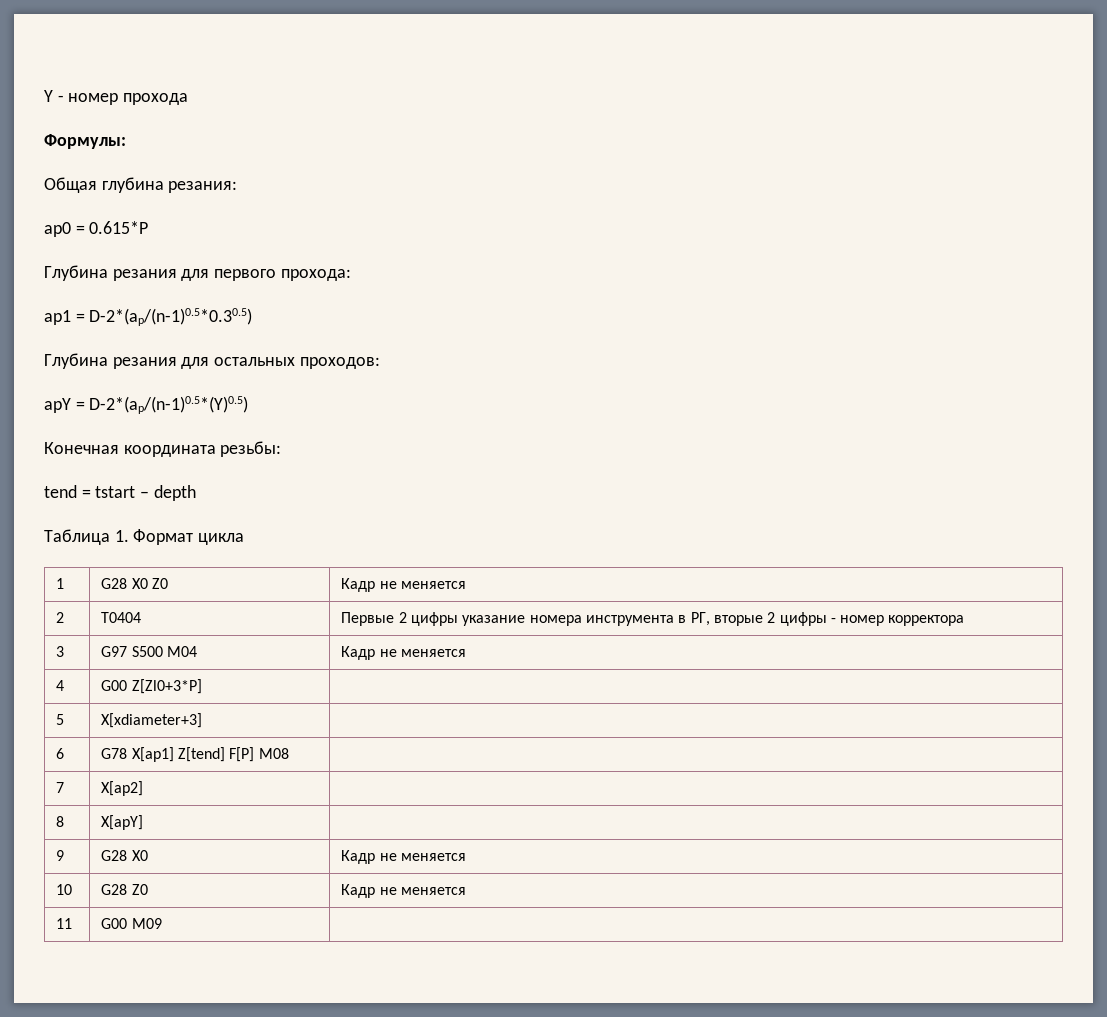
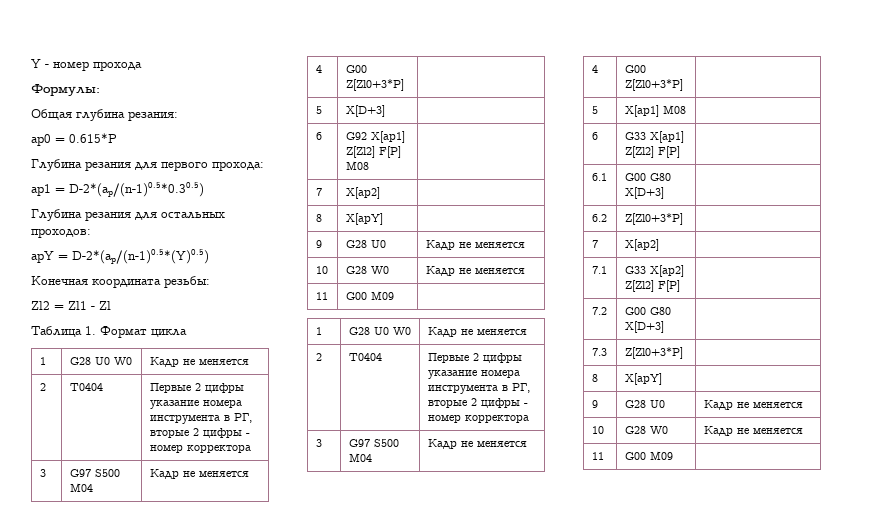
- tend = tstart – depth
+ Zl2 = Zl1 - Zl
  Таблица 1. Формат цикла
- 1 | G28 X0 Z0 | Кадр не меняется
+ 1 | G28 U0 W0 | Кадр не меняется
- 5 | X[xdiameter+3] |
- 6 | G78 X[ap1] Z[tend] F[P] M08 |
+ 5 | X[D+3] |
+ 6 | G92 X[ap1] Z[Zl2] F[P] M08 |
  7 | X[ap2] |
  8 | X[apY] |
- 9 | G28 X0 | Кадр не меняется
- 10 | G28 Z0 | Кадр не меняется
+ 9 | G28 U0 | Кадр не меняется
+ 10 | G28 W0 | Кадр не меняется
+ 11 | G00 M09 |
+ 1 | G28 U0 W0 | Кадр не меняется
+ 2 | T0404 | Первые 2 цифры указание номера инструмента в РГ, вторые 2 цифры - номер корректора
+ 3 | G97 S500 M04 | Кадр не меняется
+ 4 | G00 Z[Zl0+3*P] |
+ 5 | X[ap1] M08 |
+ 6 | G33 X[ap1] Z[Zl2] F[P] |
+ 6.1 | G00 G80 X[D+3] |
+ 6.2 | Z[Zl0+3*P] |
+ 7 | X[ap2] |
+ 7.1 | G33 X[ap2] Z[Zl2] F[P] |
+ 7.2 | G00 G80 X[D+3] |
+ 7.3 | Z[Zl0+3*P] |
+ 8 | X[apY] |
+ 9 | G28 U0 | Кадр не меняется
+ 10 | G28 W0 | Кадр не меняется

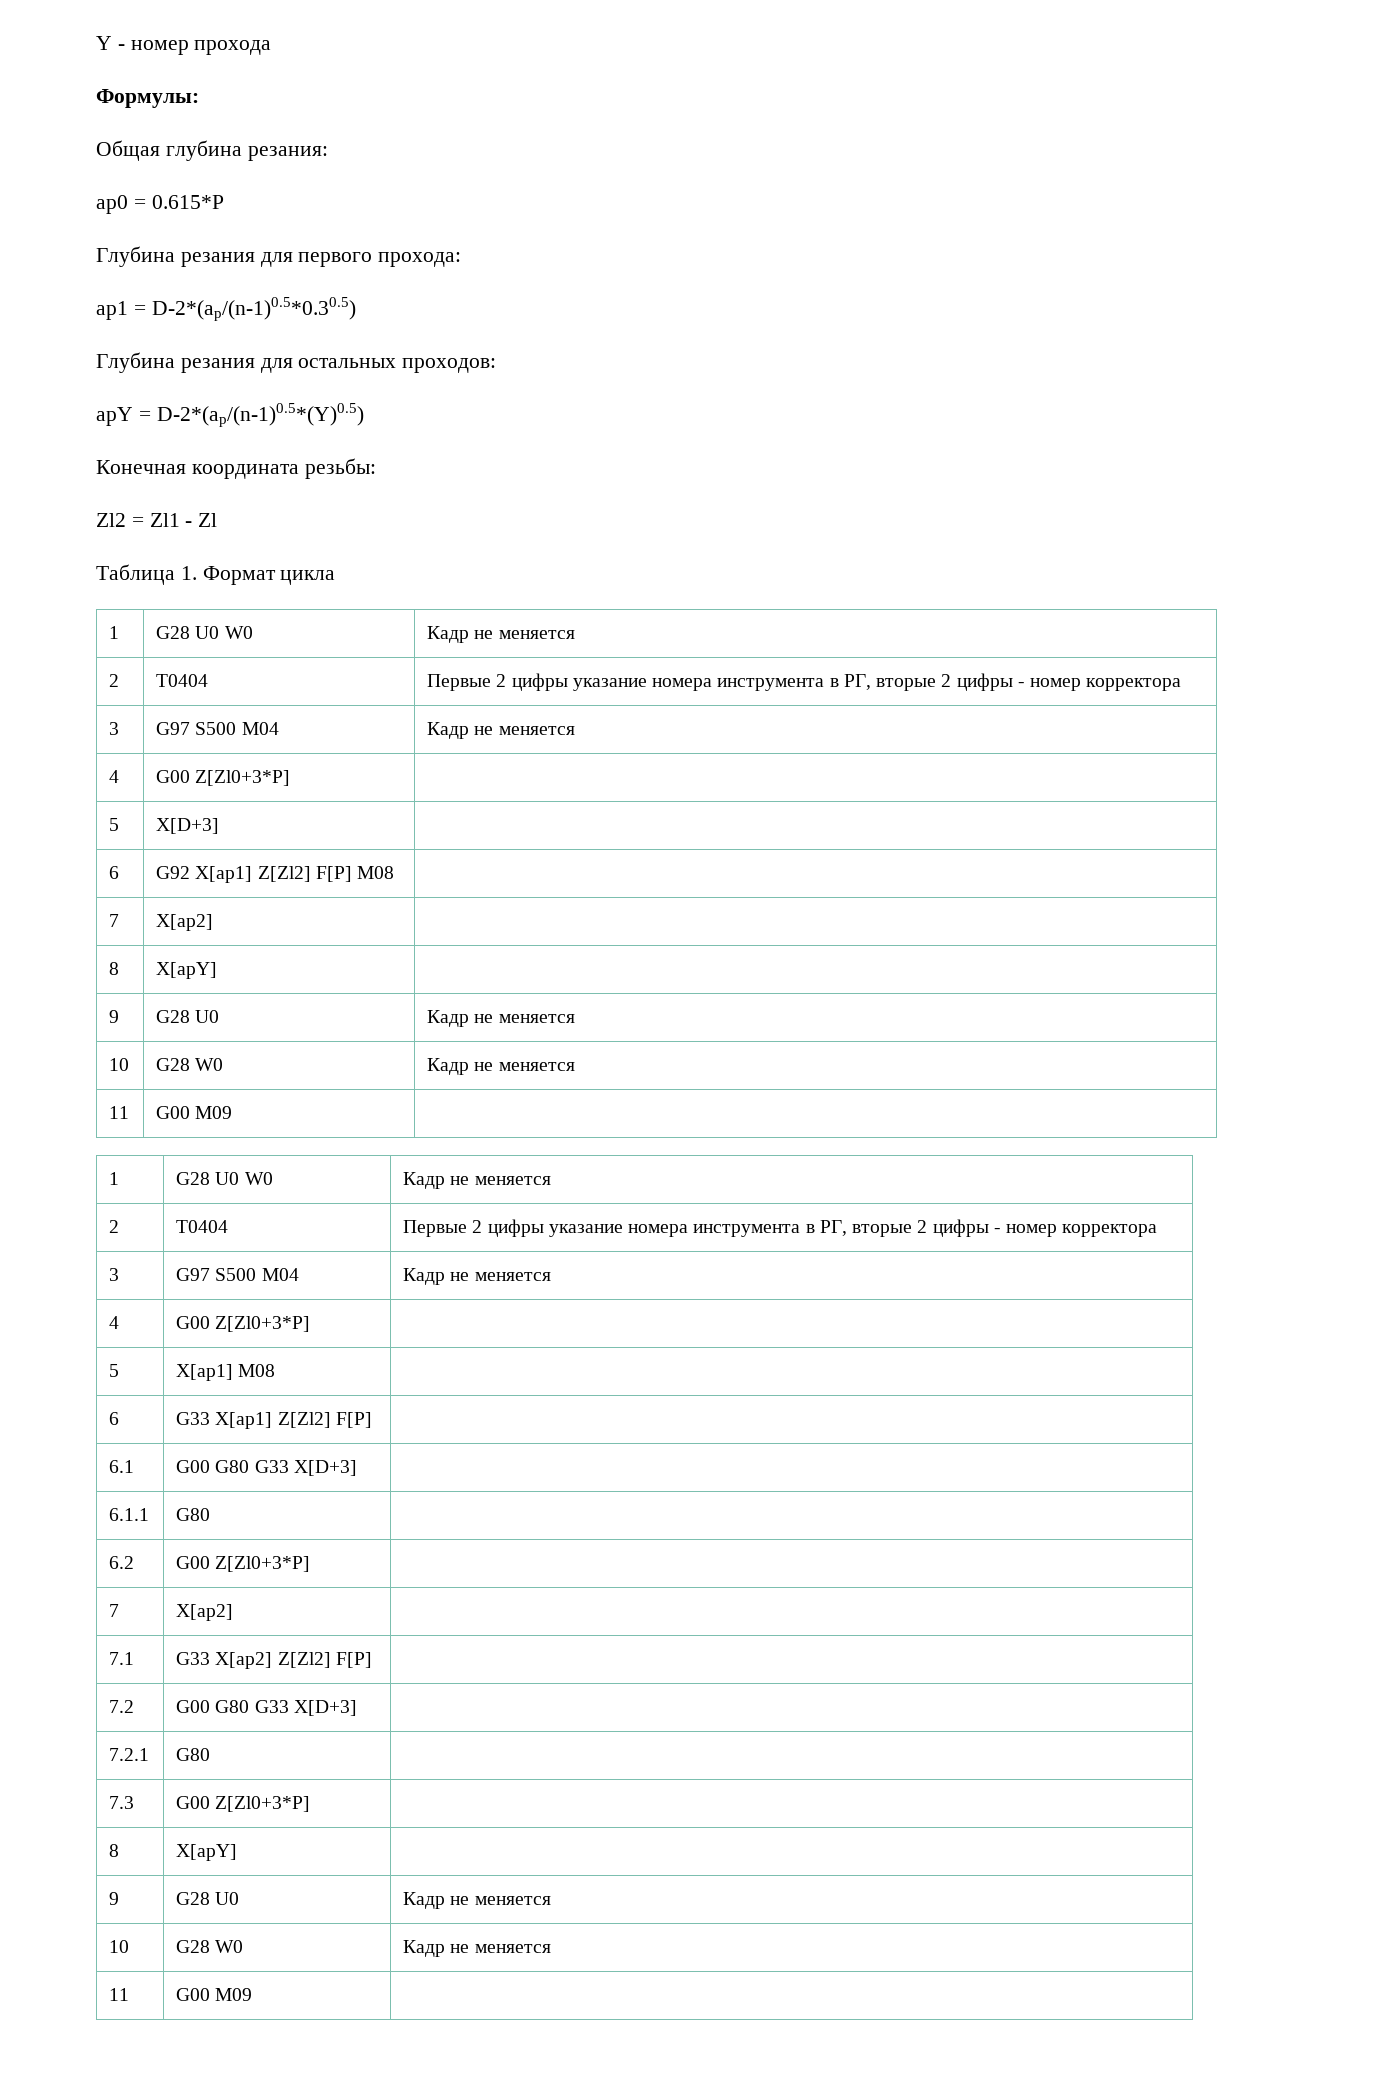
- 6.1 | G00 G80 X[D+3] |
+ 6.1 | G00 G80 G33 X[D+3] |
+ 6.1.1 | G80 |
- 6.2 | Z[Zl0+3*P] |
+ 6.2 | G00 Z[Zl0+3*P] |
- 7.2 | G00 G80 X[D+3] |
+ 7.2 | G00 G80 G33 X[D+3] |
+ 7.2.1 | G80 |
- 7.3 | Z[Zl0+3*P] |
+ 7.3 | G00 Z[Zl0+3*P] |

